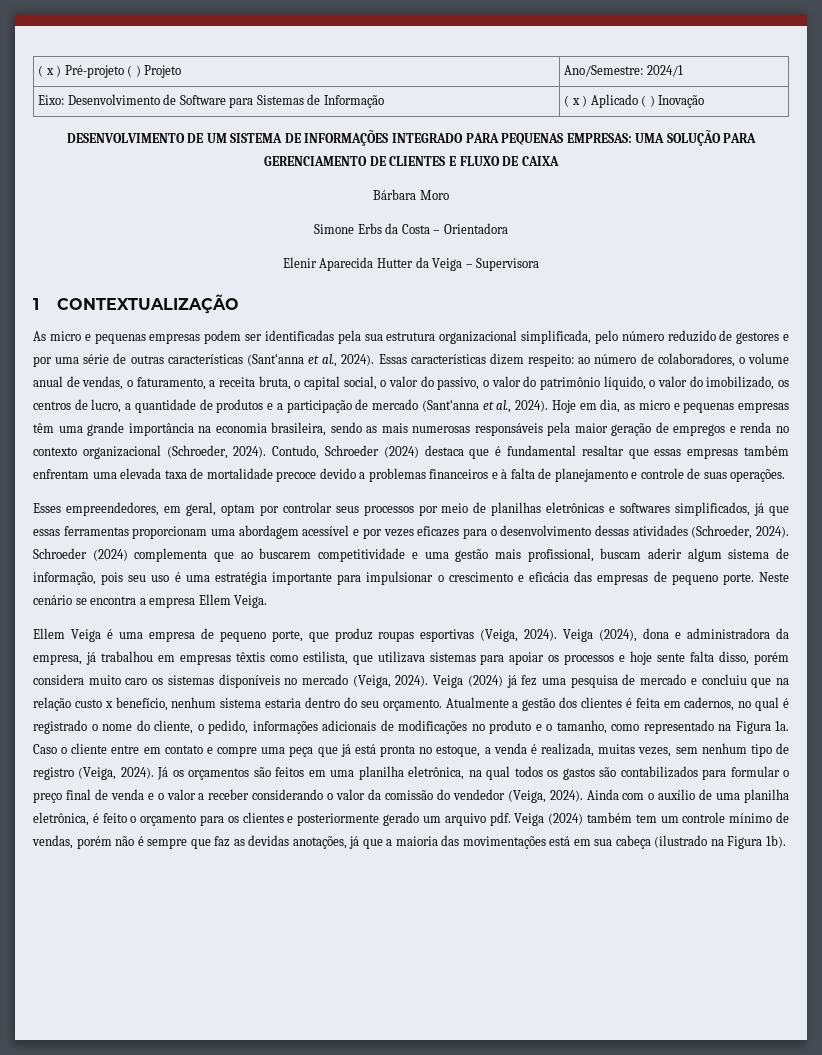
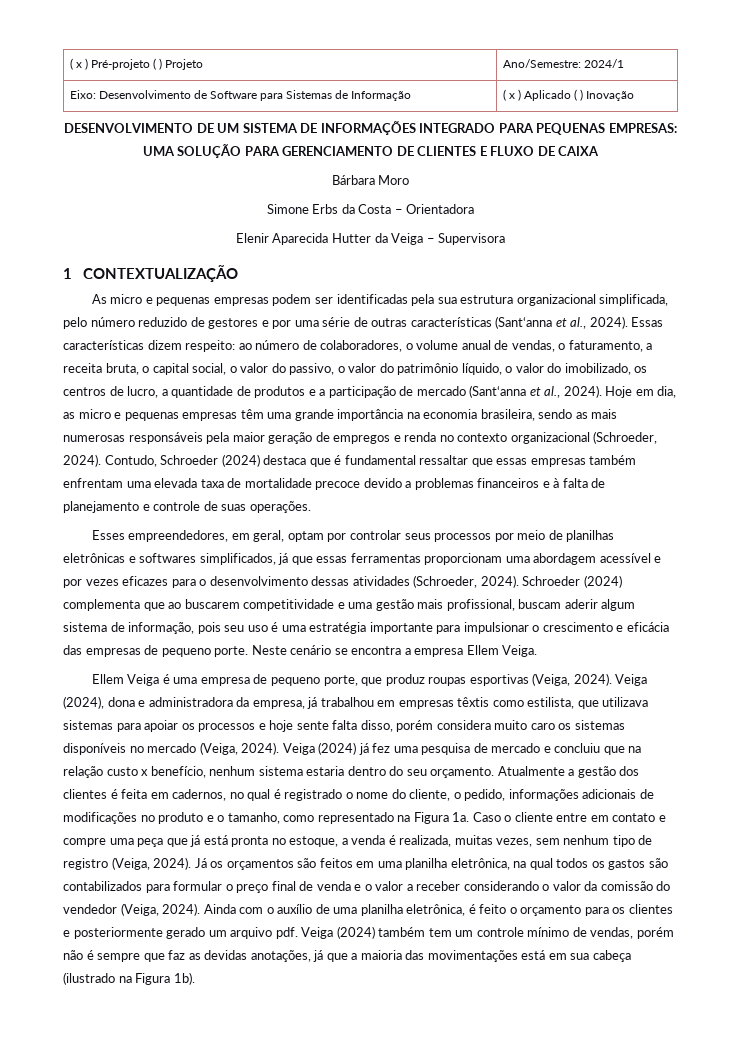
- Contudo, Schroeder (2024) destaca que é fundamental resaltar que essas empresas também enfrentam uma elevada taxa de mortalidade precoce devido a problemas financeiros e à falta de planejamento e controle de suas operações.
+ Contudo, Schroeder (2024) destaca que é fundamental ressaltar que essas empresas também enfrentam uma elevada taxa de mortalidade precoce devido a problemas financeiros e à falta de planejamento e controle de suas operações.

